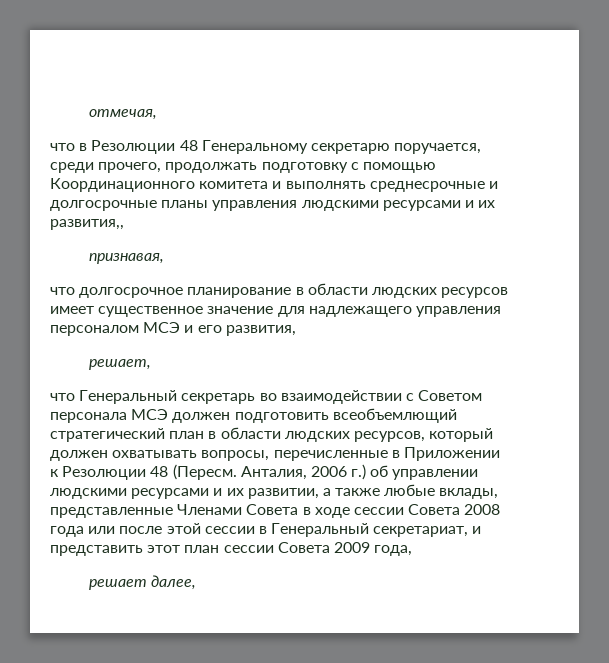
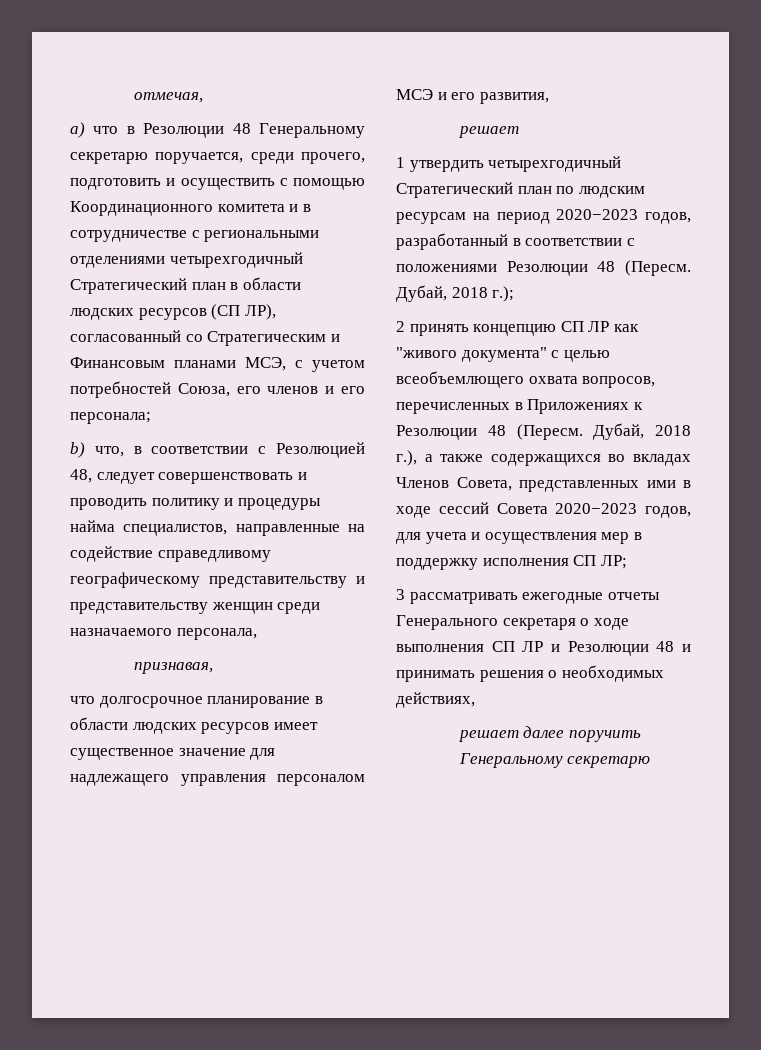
- что в Резолюции 48 Генеральному секретарю поручается, среди прочего, продолжать подготовку с помощью Координационного комитета и выполнять среднесрочные и долгосрочные планы управления людскими ресурсами и их развития,,
+ a) что в Резолюции 48 Генеральному секретарю поручается, среди прочего, подготовить и осуществить с помощью Координационного комитета и в сотрудничестве с региональными отделениями четырехгодичный Стратегический план в области людских ресурсов (СП ЛР), согласованный со Стратегическим и Финансовым планами МСЭ, с учетом потребностей Союза, его членов и его персонала;
+ b) что, в соответствии с Резолюцией 48, следует совершенствовать и проводить политику и процедуры найма специалистов, направленные на содействие справедливому географическому представительству и представительству женщин среди назначаемого персонала,
  что долгосрочное планирование в области людских ресурсов имеет существенное значение для надлежащего управления персоналом МСЭ и его развития,
- решает,
- что Генеральный секретарь во взаимодействии с Советом персонала МСЭ должен подготовить всеобъемлющий стратегический план в области людских ресурсов, который должен охватывать вопросы, перечисленные в Приложении к Резолюции 48 (Пересм. Анталия, 2006 г.) об управлении людскими ресурсами и их развитии, а также любые вклады, представленные Членами Совета в ходе сессии Совета 2008 года или после этой сессии в Генеральный секретариат, и представить этот план сессии Совета 2009 года,
- решает далее,
+ решает
+ 1 утвердить четырехгодичный Стратегический план по людским ресурсам на период 2020−2023 годов, разработанный в соответствии с положениями Резолюции 48 (Пересм. Дубай, 2018 г.);
+ 2 принять концепцию СП ЛР как "живого документа" с целью всеобъемлющего охвата вопросов, перечисленных в Приложениях к Резолюции 48 (Пересм. Дубай, 2018 г.), а также содержащихся во вкладах Членов Совета, представленных ими в ходе сессий Совета 2020−2023 годов, для учета и осуществления мер в поддержку исполнения СП ЛР;
+ 3 рассматривать ежегодные отчеты Генерального секретаря о ходе выполнения СП ЛР и Резолюции 48 и принимать решения о необходимых действиях,
+ решает далее поручить Генеральному секретарю

